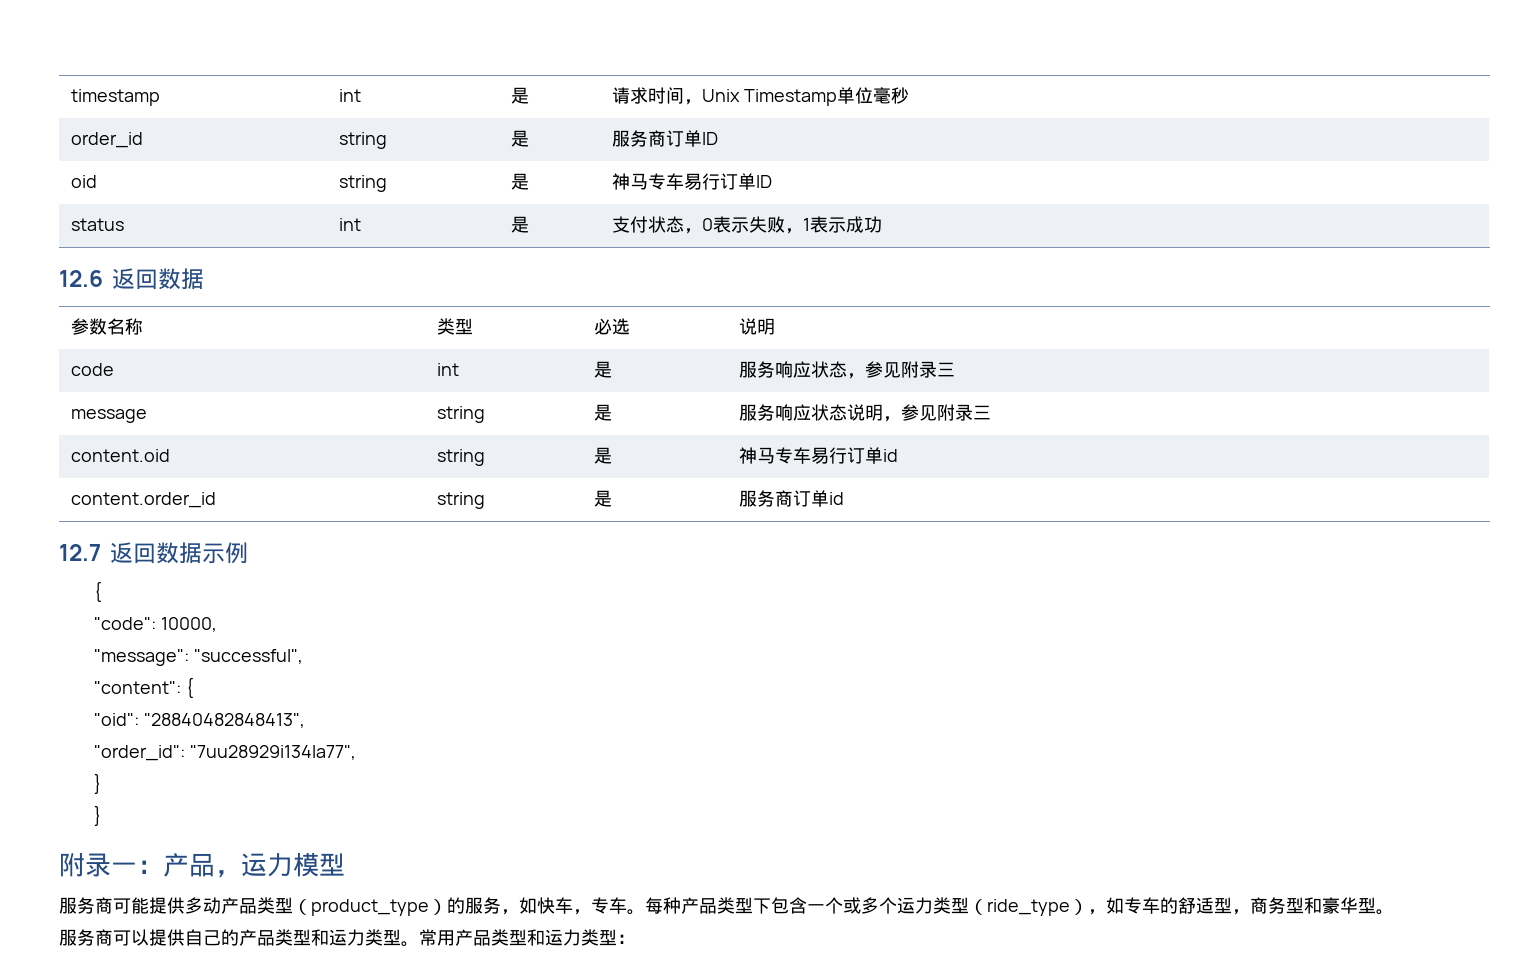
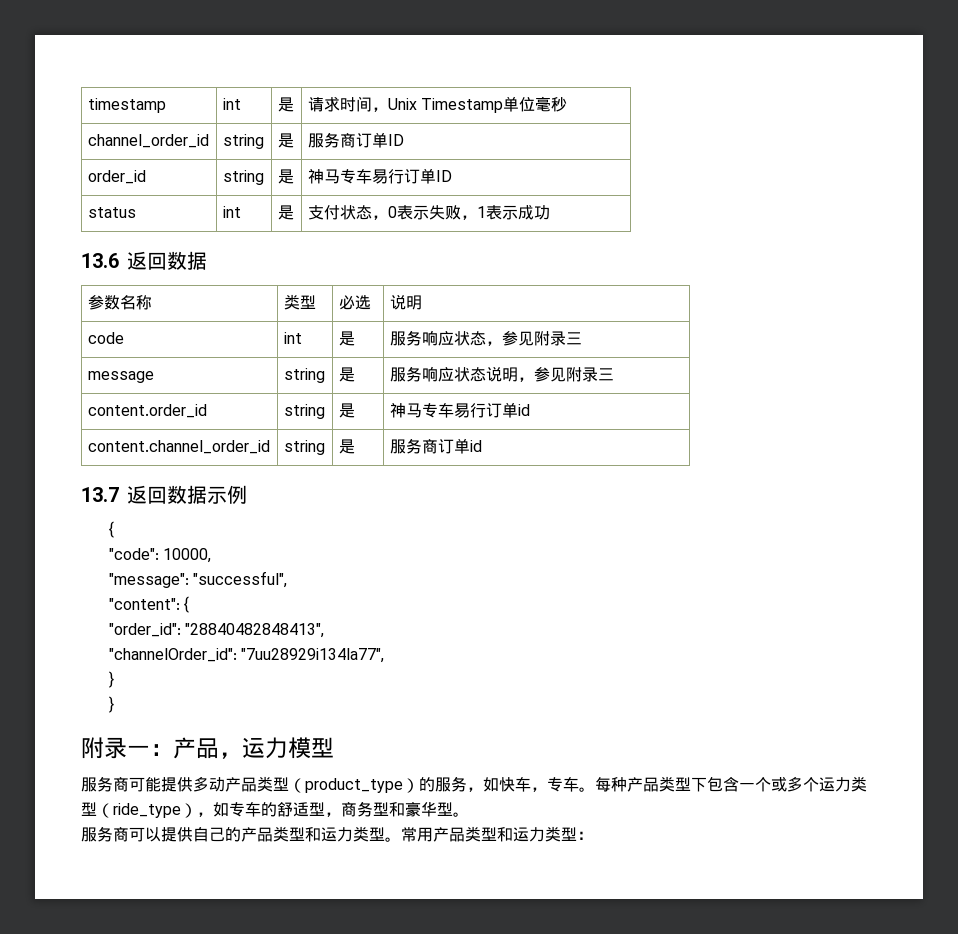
- order_id | string | 是 | 服务商订单ID
+ channel_order_id | string | 是 | 服务商订单ID
- oid | string | 是 | 神马专车易行订单ID
+ order_id | string | 是 | 神马专车易行订单ID
- 12.6返回数据
+ 13.6返回数据
- content.oid | string | 是 | 神马专车易行订单id
+ content.order_id | string | 是 | 神马专车易行订单id
- content.order_id | string | 是 | 服务商订单id
+ content.channel_order_id | string | 是 | 服务商订单id
- 12.7返回数据示例
+ 13.7返回数据示例
- "oid": "28840482848413",
+ "order_id": "28840482848413",
- "order_id": "7uu28929i134la77",
+ "channelOrder_id": "7uu28929i134la77",

